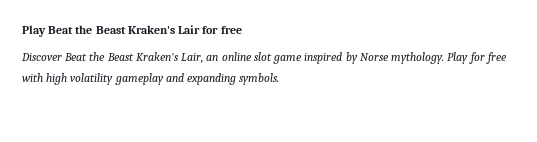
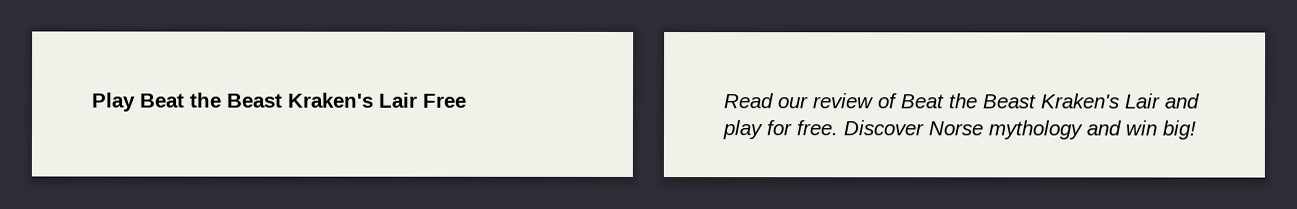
- Play Beat the Beast Kraken's Lair for free
- Discover Beat the Beast Kraken's Lair, an online slot game inspired by Norse mythology. Play for free with high volatility gameplay and expanding symbols.
+ Play Beat the Beast Kraken's Lair Free
+ Read our review of Beat the Beast Kraken's Lair and play for free. Discover Norse mythology and win big!

